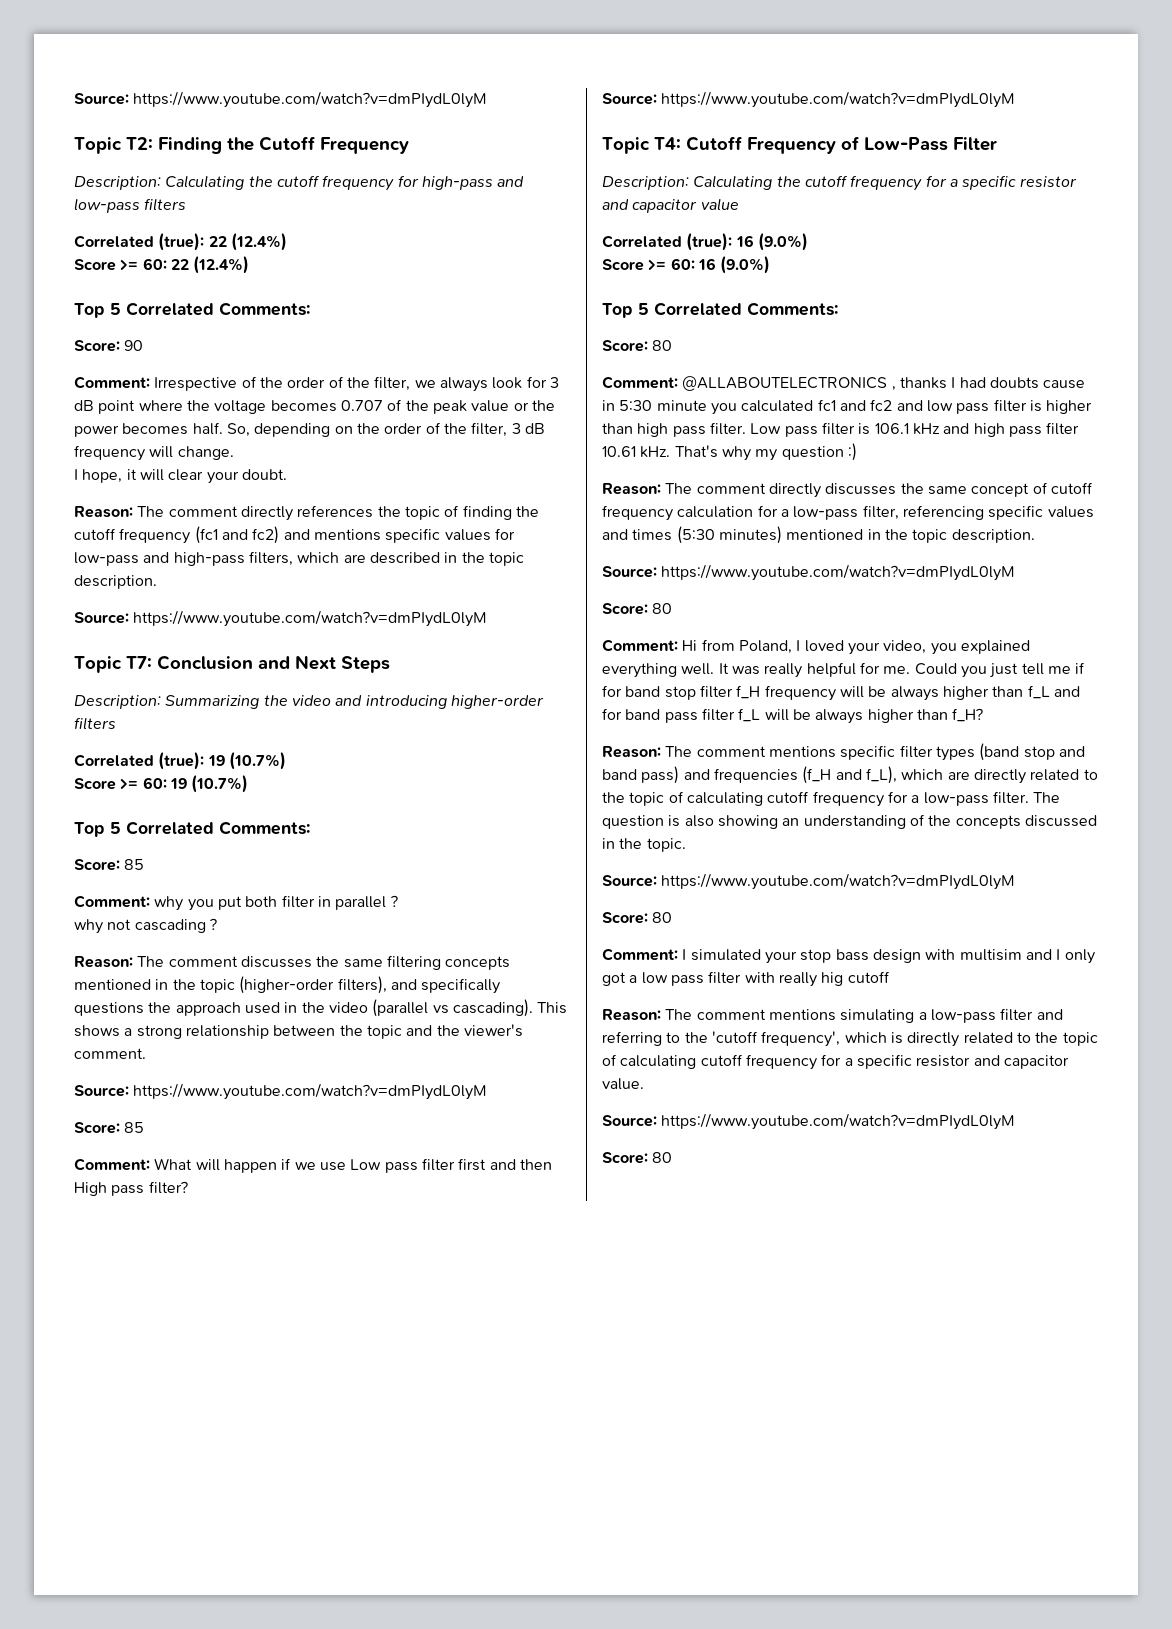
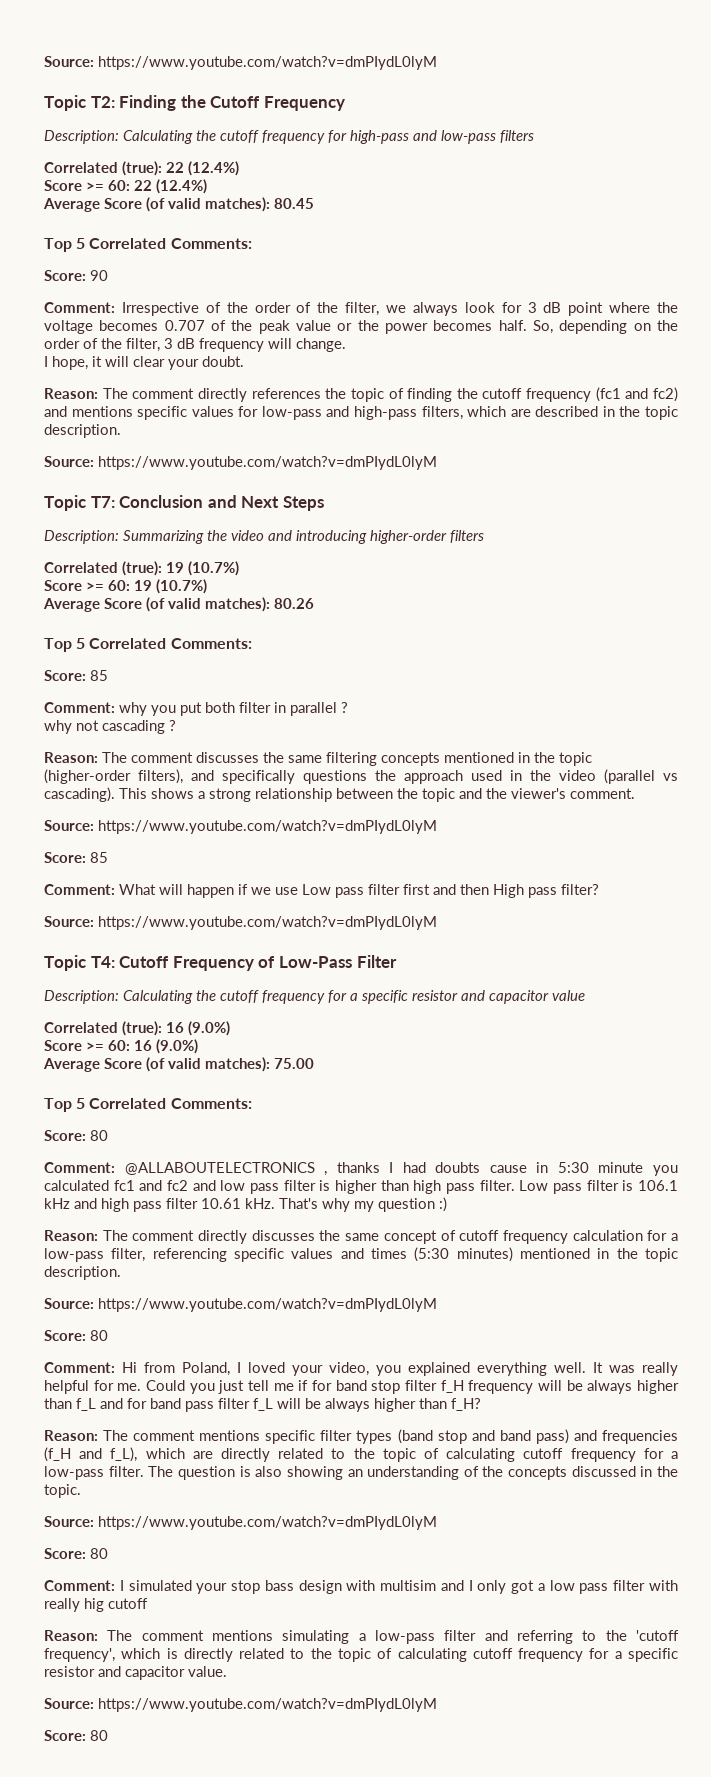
+ Average Score (of valid matches): 80.45
+ Average Score (of valid matches): 80.26
+ Average Score (of valid matches): 75.00

